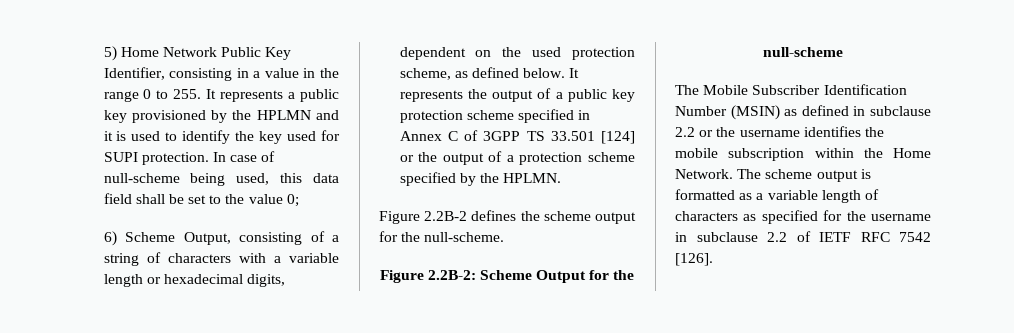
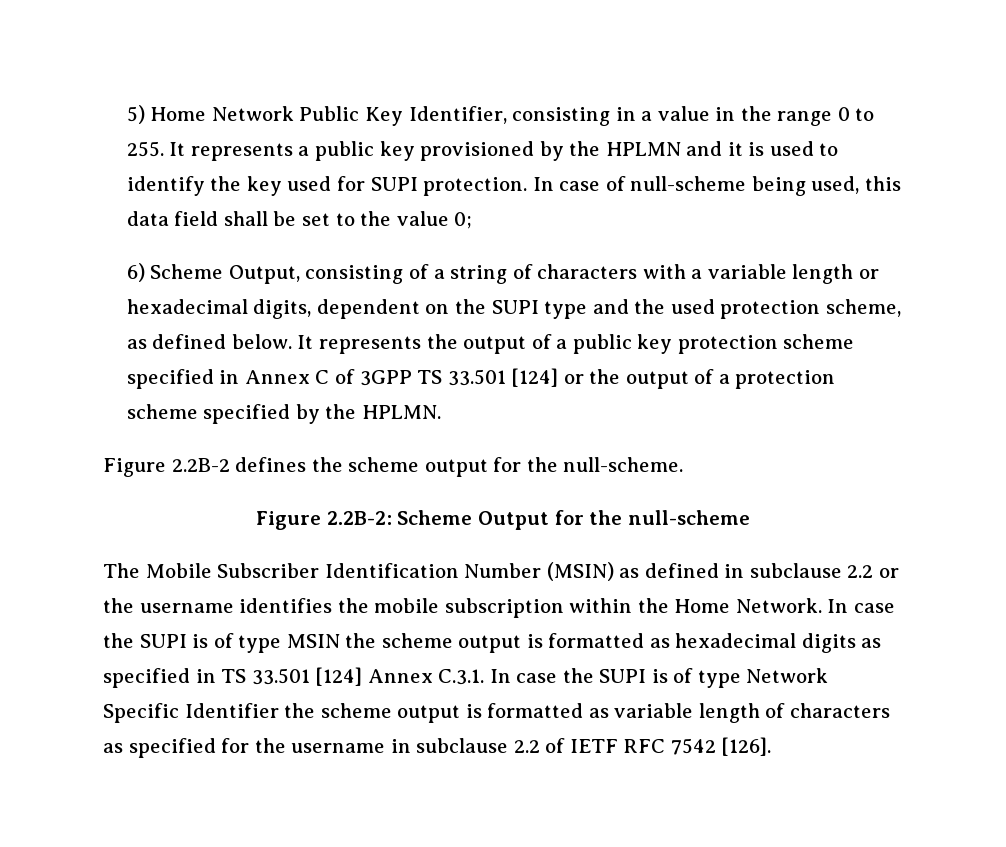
- 6) Scheme Output, consisting of a string of characters with a variable length or hexadecimal digits, dependent on the used protection scheme, as defined below.
+ 6) Scheme Output, consisting of a string of characters with a variable length or hexadecimal digits, dependent on the SUPI type and the used protection scheme, as defined below.
- The scheme output is formatted as a variable length of characters as specified for the username in subclause 2.2 of IETF RFC 7542 [126].
+ In case the SUPI is of type MSIN the scheme output is formatted as hexadecimal digits as specified in TS 33.501 [124] Annex C.3.1. In case the SUPI is of type Network Specific Identifier the scheme output is formatted as variable length of characters as specified for the username in subclause 2.2 of IETF RFC 7542 [126].

